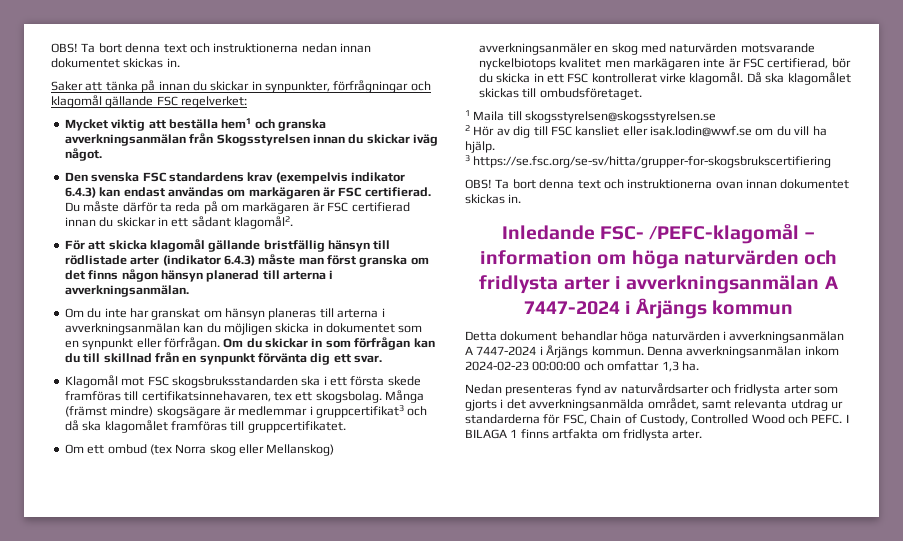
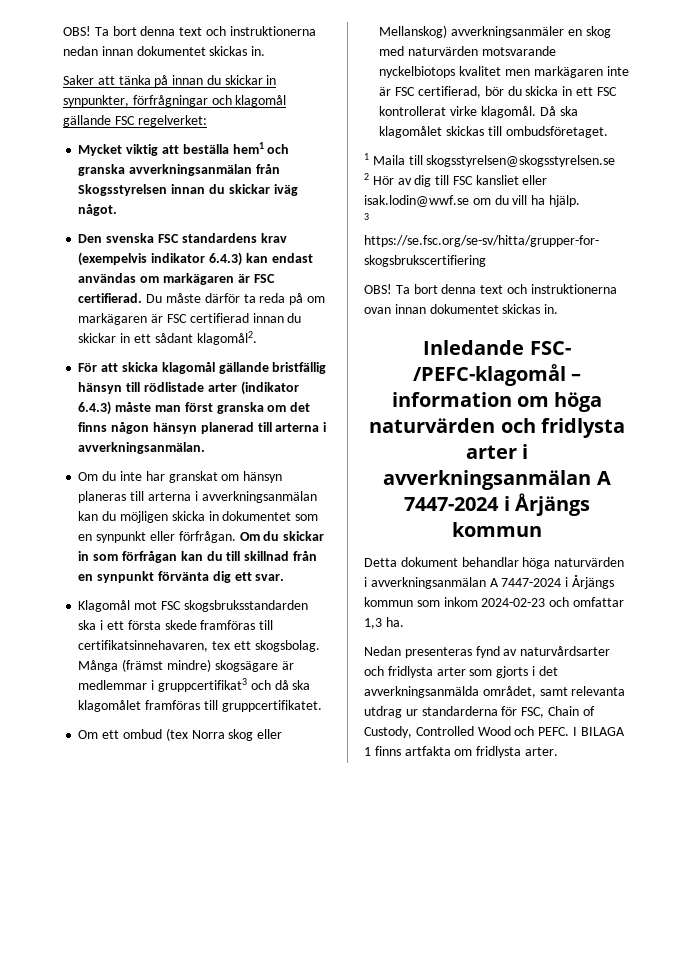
- Detta dokument behandlar höga naturvärden i avverkningsanmälan A 7447-2024 i Årjängs kommun. Denna avverkningsanmälan inkom 2024-02-23 00:00:00 och omfattar 1,3 ha.
+ Detta dokument behandlar höga naturvärden i avverkningsanmälan A 7447-2024 i Årjängs kommun som inkom 2024-02-23 och omfattar 1,3 ha.

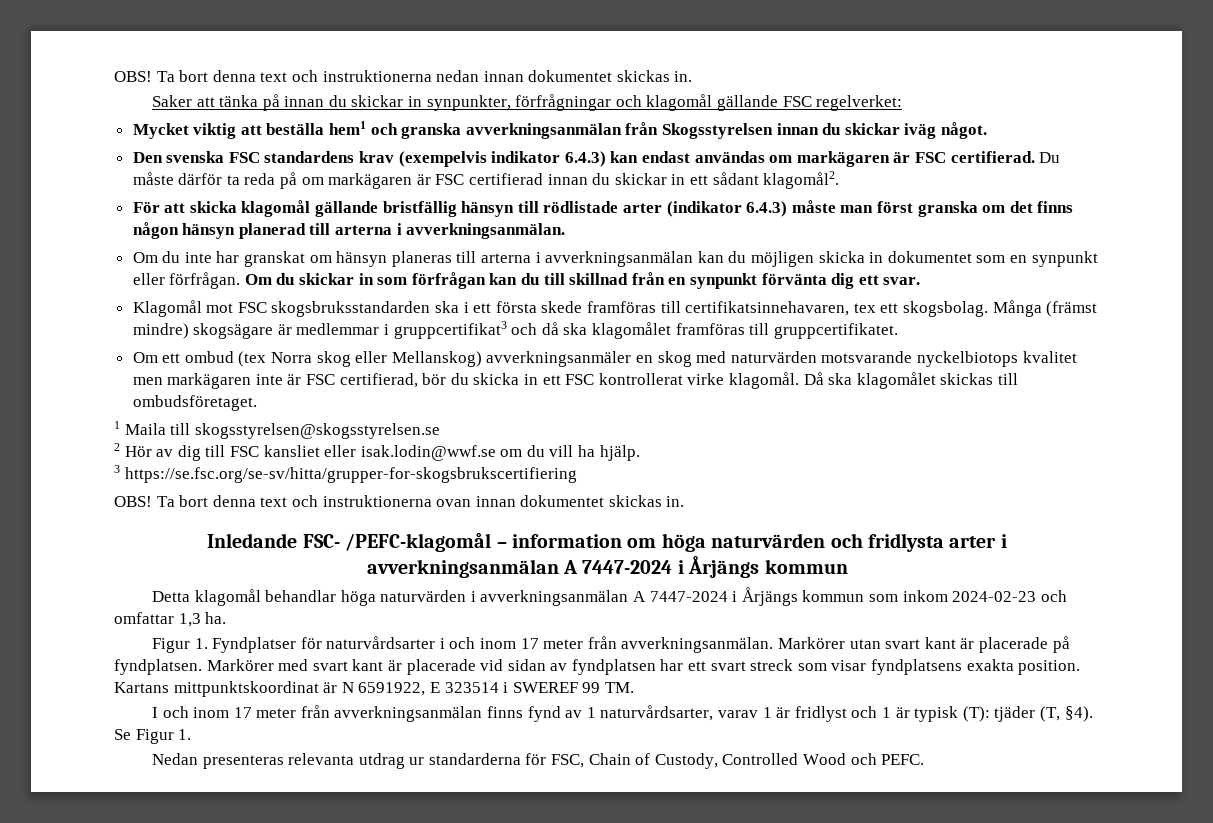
- Detta dokument behandlar höga naturvärden i avverkningsanmälan A 7447-2024 i Årjängs kommun som inkom 2024-02-23 och omfattar 1,3 ha.
+ Detta klagomål behandlar höga naturvärden i avverkningsanmälan A 7447-2024 i Årjängs kommun som inkom 2024-02-23 och omfattar 1,3 ha.
- Nedan presenteras fynd av naturvårdsarter och fridlysta arter som gjorts i det avverkningsanmälda området, samt relevanta utdrag ur standarderna för FSC, Chain of Custody, Controlled Wood och PEFC. I BILAGA 1 finns artfakta om fridlysta arter.
+ Figur 1. Fyndplatser för naturvårdsarter i och inom 17 meter från avverkningsanmälan. Markörer utan svart kant är placerade på fyndplatsen. Markörer med svart kant är placerade vid sidan av fyndplatsen har ett svart streck som visar fyndplatsens exakta position. Kartans mittpunktskoordinat är N 6591922, E 323514 i SWEREF 99 TM.
+ I och inom 17 meter från avverkningsanmälan finns fynd av 1 naturvårdsarter, varav 1 är fridlyst och 1 är typisk (T): tjäder (T, §4). Se Figur 1.
+ Nedan presenteras relevanta utdrag ur standarderna för FSC, Chain of Custody, Controlled Wood och PEFC.

